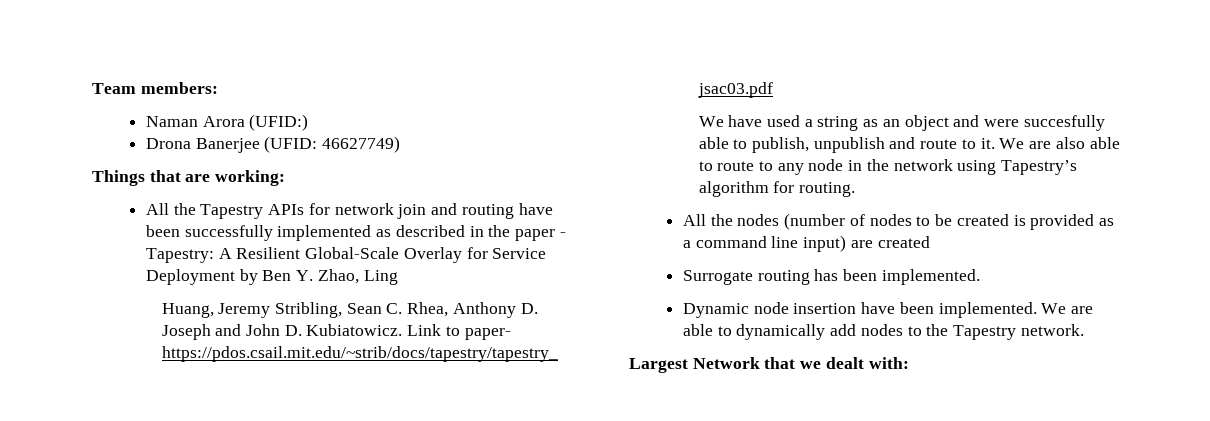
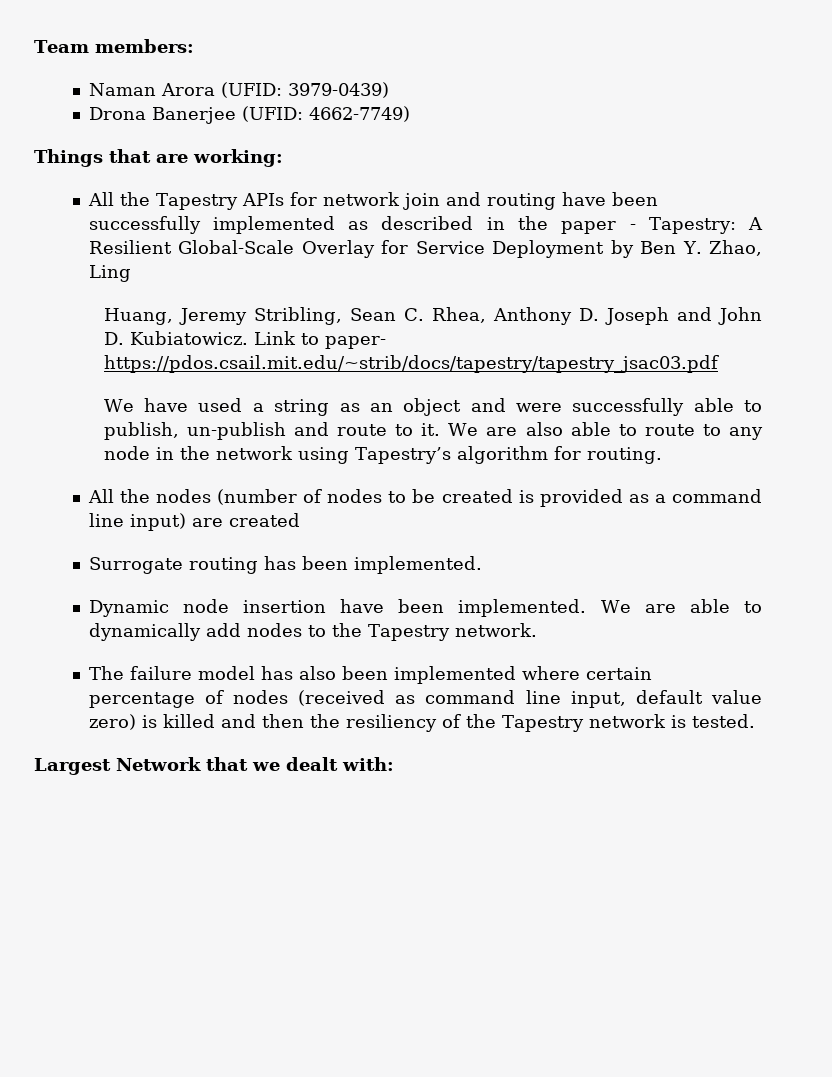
- Naman Arora (UFID:)
+ Naman Arora (UFID: 3979-0439)
- Drona Banerjee (UFID: 46627749)
+ Drona Banerjee (UFID: 4662-7749)
- We have used a string as an object and were succesfully able to publish, unpublish and route to it.
+ We have used a string as an object and were successfully able to publish, un-publish and route to it.
+ The failure model has also been implemented where certain percentage of nodes (received as command line input, default value zero) is killed and then the resiliency of the Tapestry network is tested.

